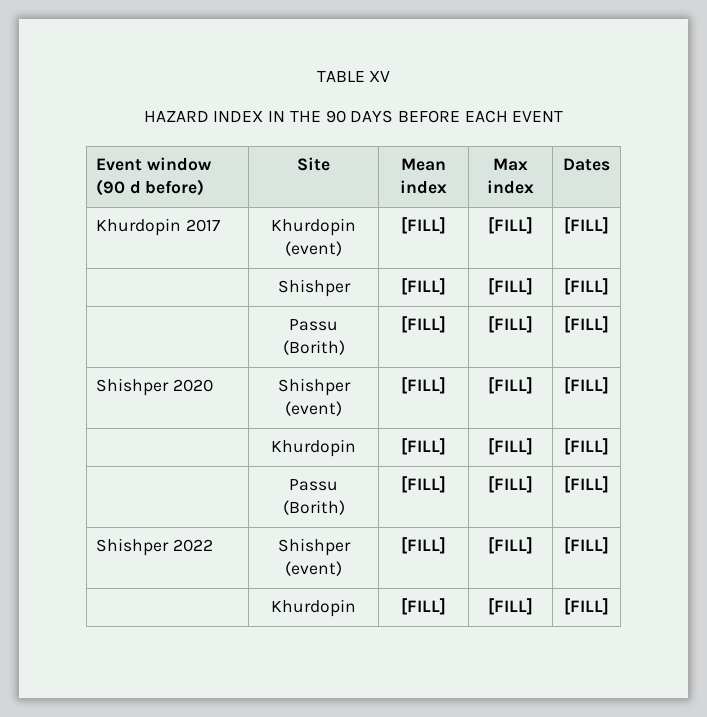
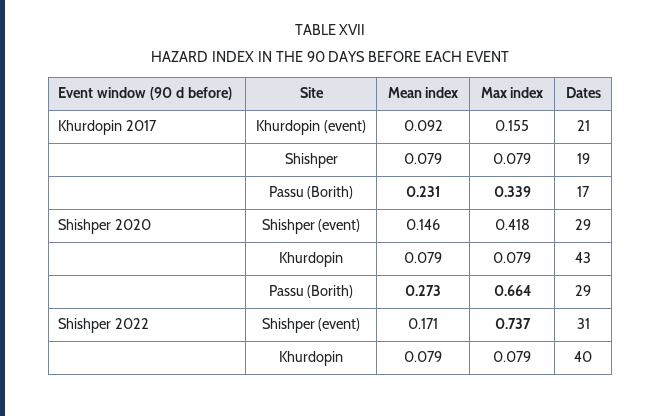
- TABLE XV
+ TABLE XVII
- Khurdopin 2017 | Khurdopin (event) | [FILL] | [FILL] | [FILL]
- | Shishper | [FILL] | [FILL] | [FILL]
- | Passu (Borith) | [FILL] | [FILL] | [FILL]
+ Khurdopin 2017 | Khurdopin (event) | 0.092 | 0.155 | 21
+ | Shishper | 0.079 | 0.079 | 19
+ | Passu (Borith) | 0.231 | 0.339 | 17
- Shishper 2020 | Shishper (event) | [FILL] | [FILL] | [FILL]
- | Khurdopin | [FILL] | [FILL] | [FILL]
- | Passu (Borith) | [FILL] | [FILL] | [FILL]
+ Shishper 2020 | Shishper (event) | 0.146 | 0.418 | 29
+ | Khurdopin | 0.079 | 0.079 | 43
+ | Passu (Borith) | 0.273 | 0.664 | 29
- Shishper 2022 | Shishper (event) | [FILL] | [FILL] | [FILL]
- | Khurdopin | [FILL] | [FILL] | [FILL]
+ Shishper 2022 | Shishper (event) | 0.171 | 0.737 | 31
+ | Khurdopin | 0.079 | 0.079 | 40

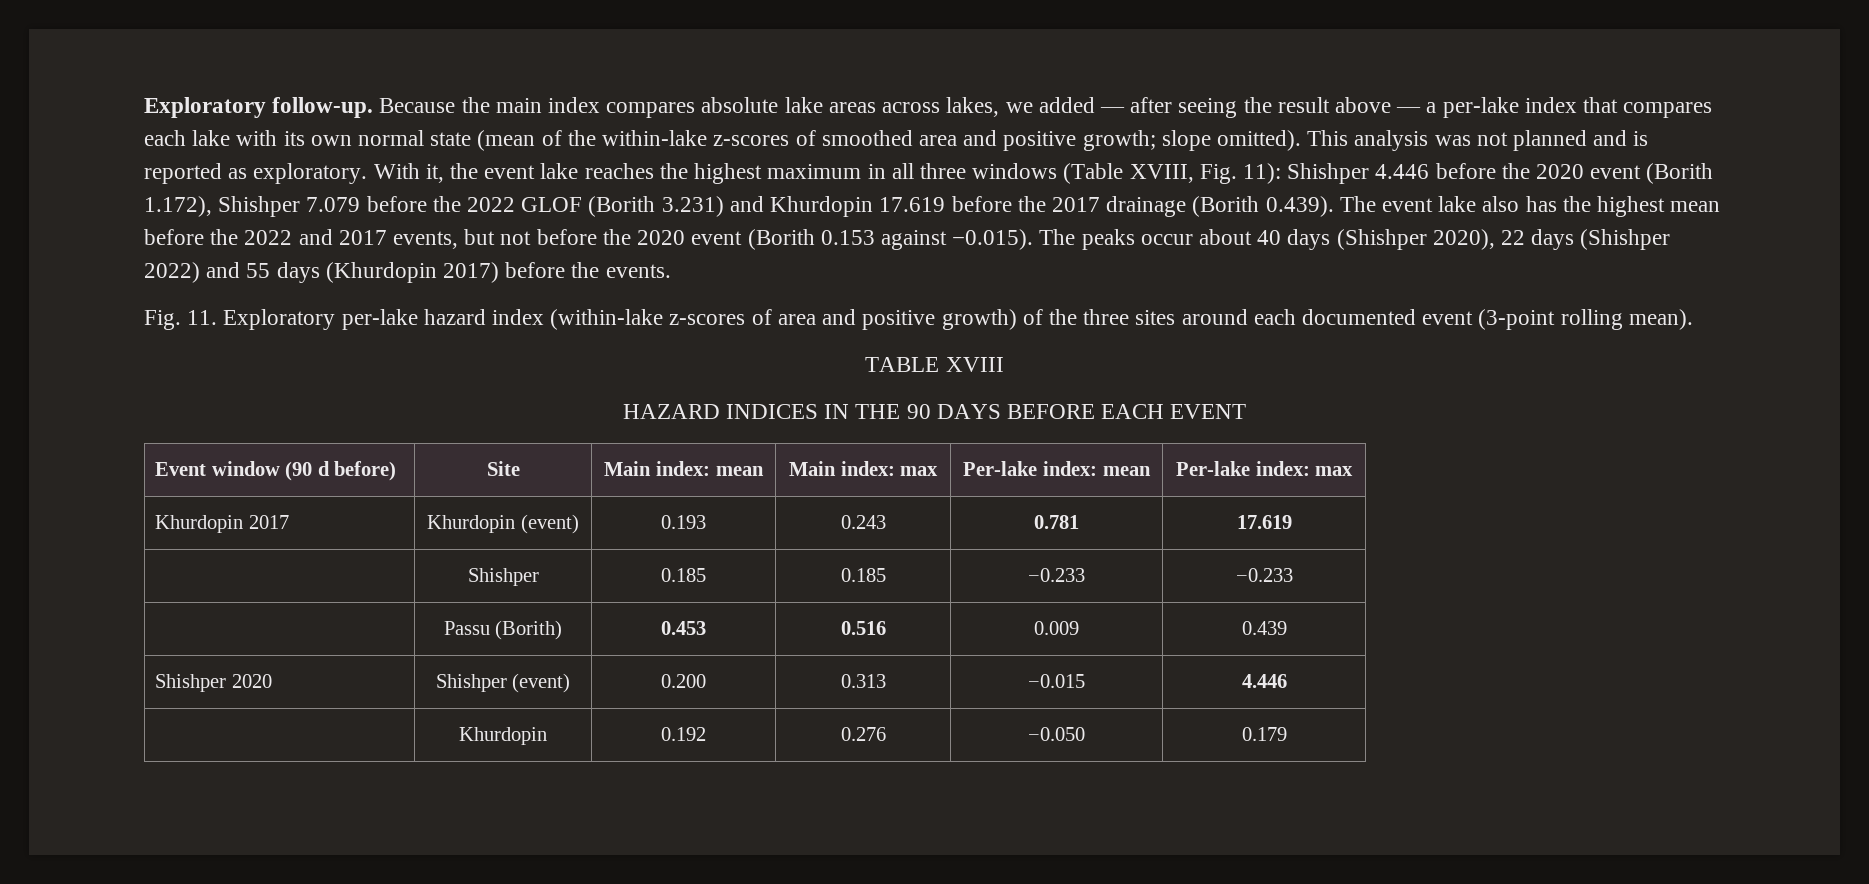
- TABLE XVII
+ Exploratory follow-up. Because the main index compares absolute lake areas across lakes, we added — after seeing the result above — a per-lake index that compares each lake with its own normal state (mean of the within-lake z-scores of smoothed area and positive growth; slope omitted). This analysis was not planned and is reported as exploratory. With it, the event lake reaches the highest maximum in all three windows (Table XVIII, Fig. 11): Shishper 4.446 before the 2020 event (Borith 1.172), Shishper 7.079 before the 2022 GLOF (Borith 3.231) and Khurdopin 17.619 before the 2017 drainage (Borith 0.439). The event lake also has the highest mean before the 2022 and 2017 events, but not before the 2020 event (Borith 0.153 against −0.015). The peaks occur about 40 days (Shishper 2020), 22 days (Shishper 2022) and 55 days (Khurdopin 2017) before the events.
+ Fig. 11. Exploratory per-lake hazard index (within-lake z-scores of area and positive growth) of the three sites around each documented event (3-point rolling mean).
+ TABLE XVIII
- HAZARD INDEX IN THE 90 DAYS BEFORE EACH EVENT
+ HAZARD INDICES IN THE 90 DAYS BEFORE EACH EVENT
- Event window (90 d before) | Site | Mean index | Max index | Dates
- Khurdopin 2017 | Khurdopin (event) | 0.092 | 0.155 | 21
- | Shishper | 0.079 | 0.079 | 19
- | Passu (Borith) | 0.231 | 0.339 | 17
- Shishper 2020 | Shishper (event) | 0.146 | 0.418 | 29
- | Khurdopin | 0.079 | 0.079 | 43
- | Passu (Borith) | 0.273 | 0.664 | 29
- Shishper 2022 | Shishper (event) | 0.171 | 0.737 | 31
- | Khurdopin | 0.079 | 0.079 | 40
+ Event window (90 d before) | Site | Main index: mean | Main index: max | Per-lake index: mean | Per-lake index: max
+ Khurdopin 2017 | Khurdopin (event) | 0.193 | 0.243 | 0.781 | 17.619
+ | Shishper | 0.185 | 0.185 | −0.233 | −0.233
+ | Passu (Borith) | 0.453 | 0.516 | 0.009 | 0.439
+ Shishper 2020 | Shishper (event) | 0.200 | 0.313 | −0.015 | 4.446
+ | Khurdopin | 0.192 | 0.276 | −0.050 | 0.179

